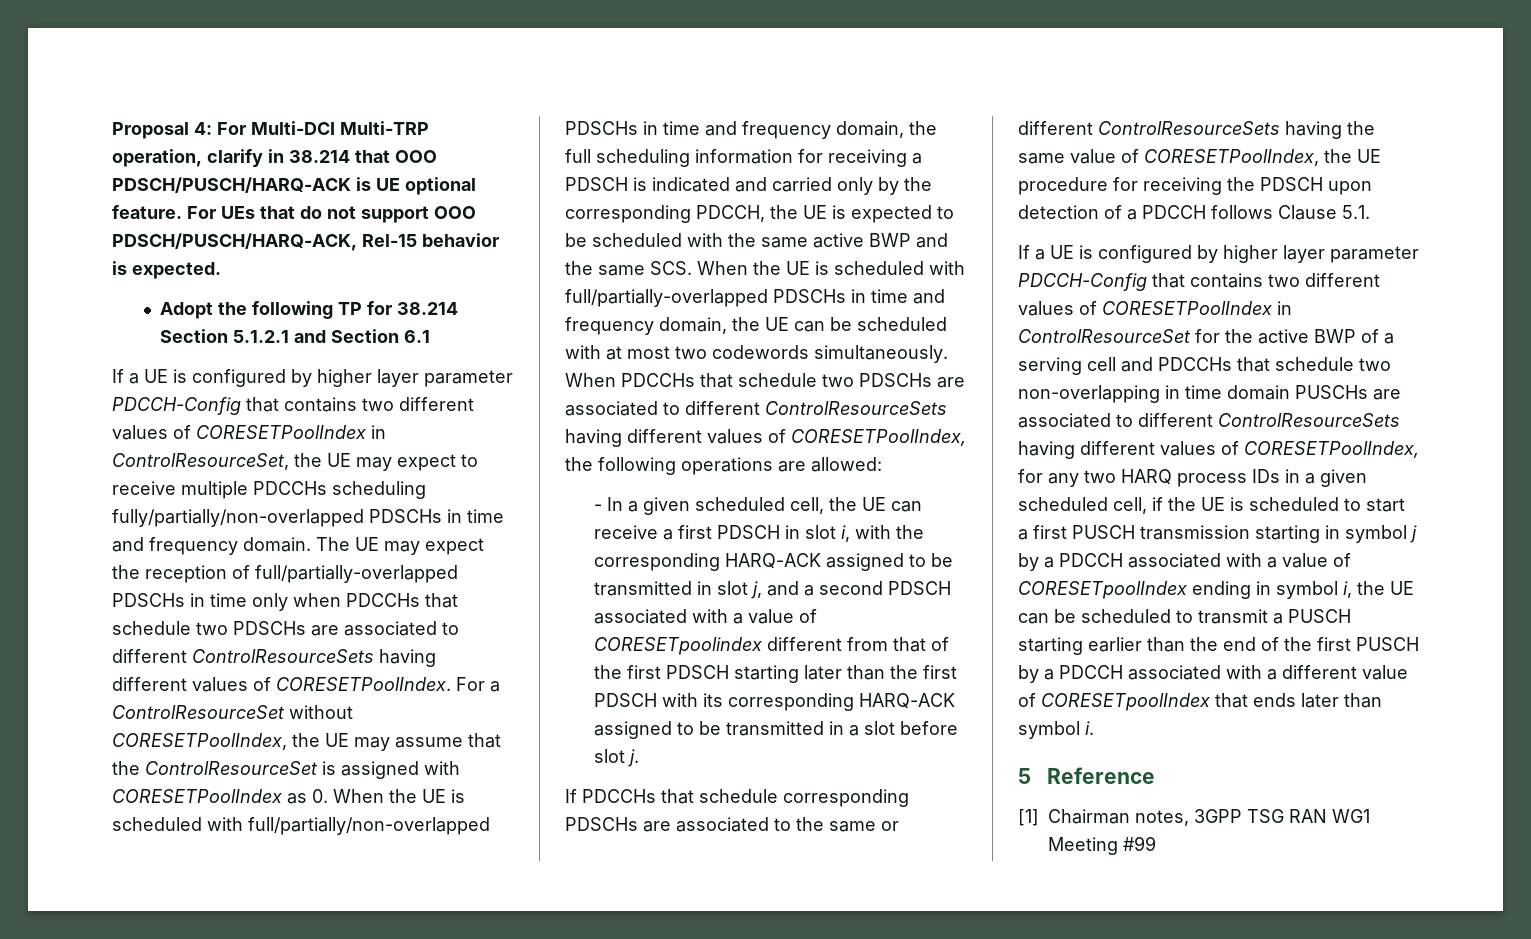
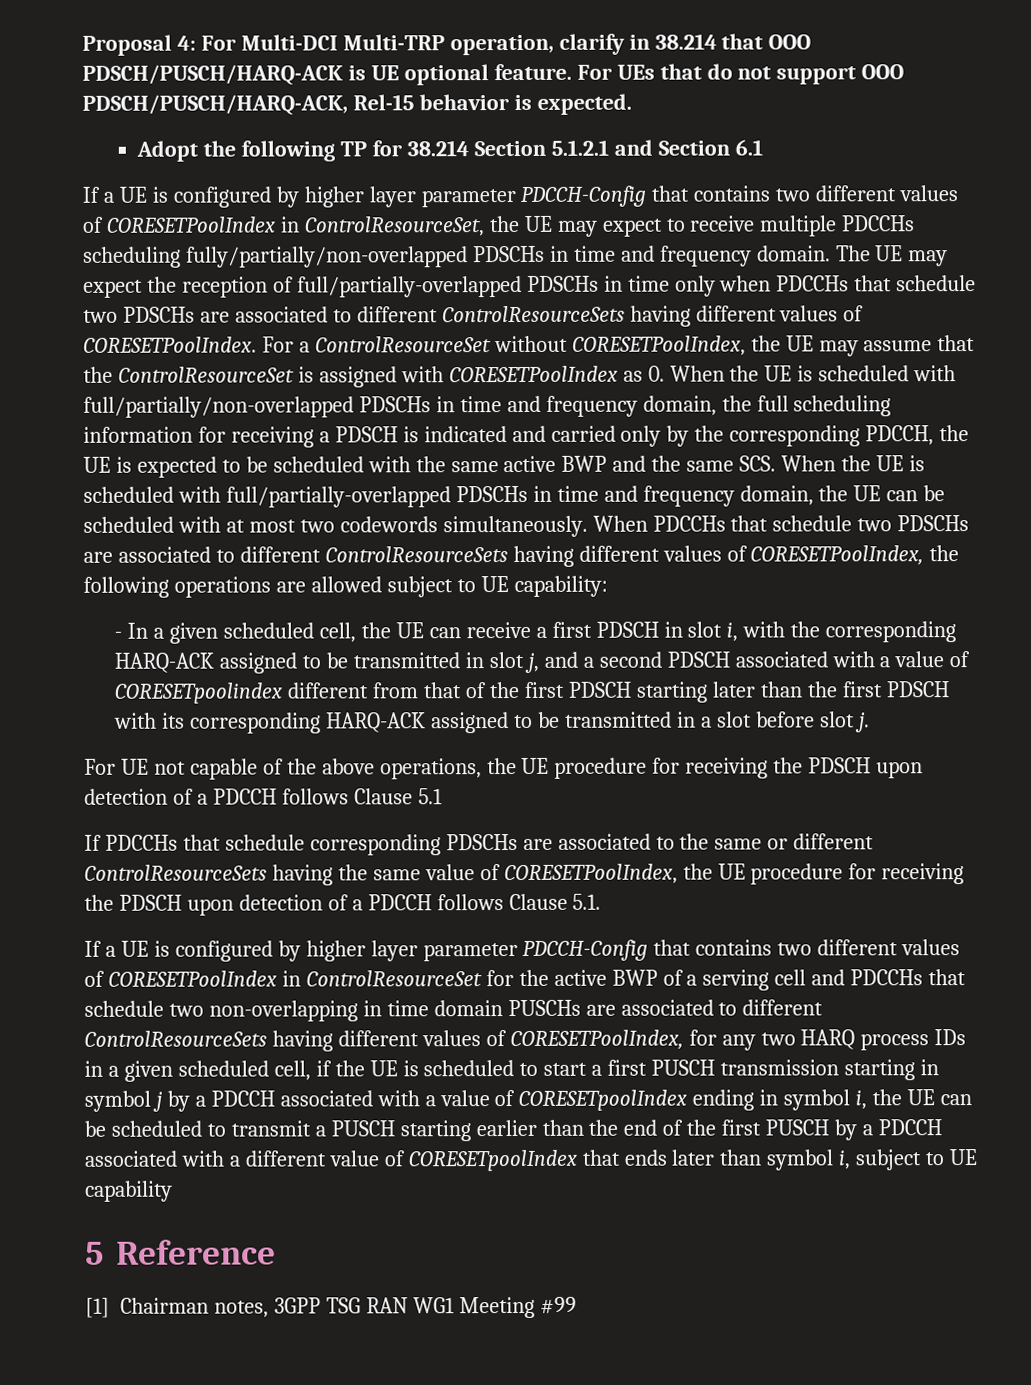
- When PDCCHs that schedule two PDSCHs are associated to different ControlResourceSets having different values of CORESETPoolIndex, the following operations are allowed:
+ When PDCCHs that schedule two PDSCHs are associated to different ControlResourceSets having different values of CORESETPoolIndex, the following operations are allowed subject to UE capability:
+ For UE not capable of the above operations, the UE procedure for receiving the PDSCH upon detection of a PDCCH follows Clause 5.1
- If a UE is configured by higher layer parameter PDCCH-Config that contains two different values of CORESETPoolIndex in ControlResourceSet for the active BWP of a serving cell and PDCCHs that schedule two non-overlapping in time domain PUSCHs are associated to different ControlResourceSets having different values of CORESETPoolIndex, for any two HARQ process IDs in a given scheduled cell, if the UE is scheduled to start a first PUSCH transmission starting in symbol j by a PDCCH associated with a value of CORESETpoolIndex ending in symbol i, the UE can be scheduled to transmit a PUSCH starting earlier than the end of the first PUSCH by a PDCCH associated with a different value of CORESETpoolIndex that ends later than symbol i.
+ If a UE is configured by higher layer parameter PDCCH-Config that contains two different values of CORESETPoolIndex in ControlResourceSet for the active BWP of a serving cell and PDCCHs that schedule two non-overlapping in time domain PUSCHs are associated to different ControlResourceSets having different values of CORESETPoolIndex, for any two HARQ process IDs in a given scheduled cell, if the UE is scheduled to start a first PUSCH transmission starting in symbol j by a PDCCH associated with a value of CORESETpoolIndex ending in symbol i, the UE can be scheduled to transmit a PUSCH starting earlier than the end of the first PUSCH by a PDCCH associated with a different value of CORESETpoolIndex that ends later than symbol i, subject to UE capability

